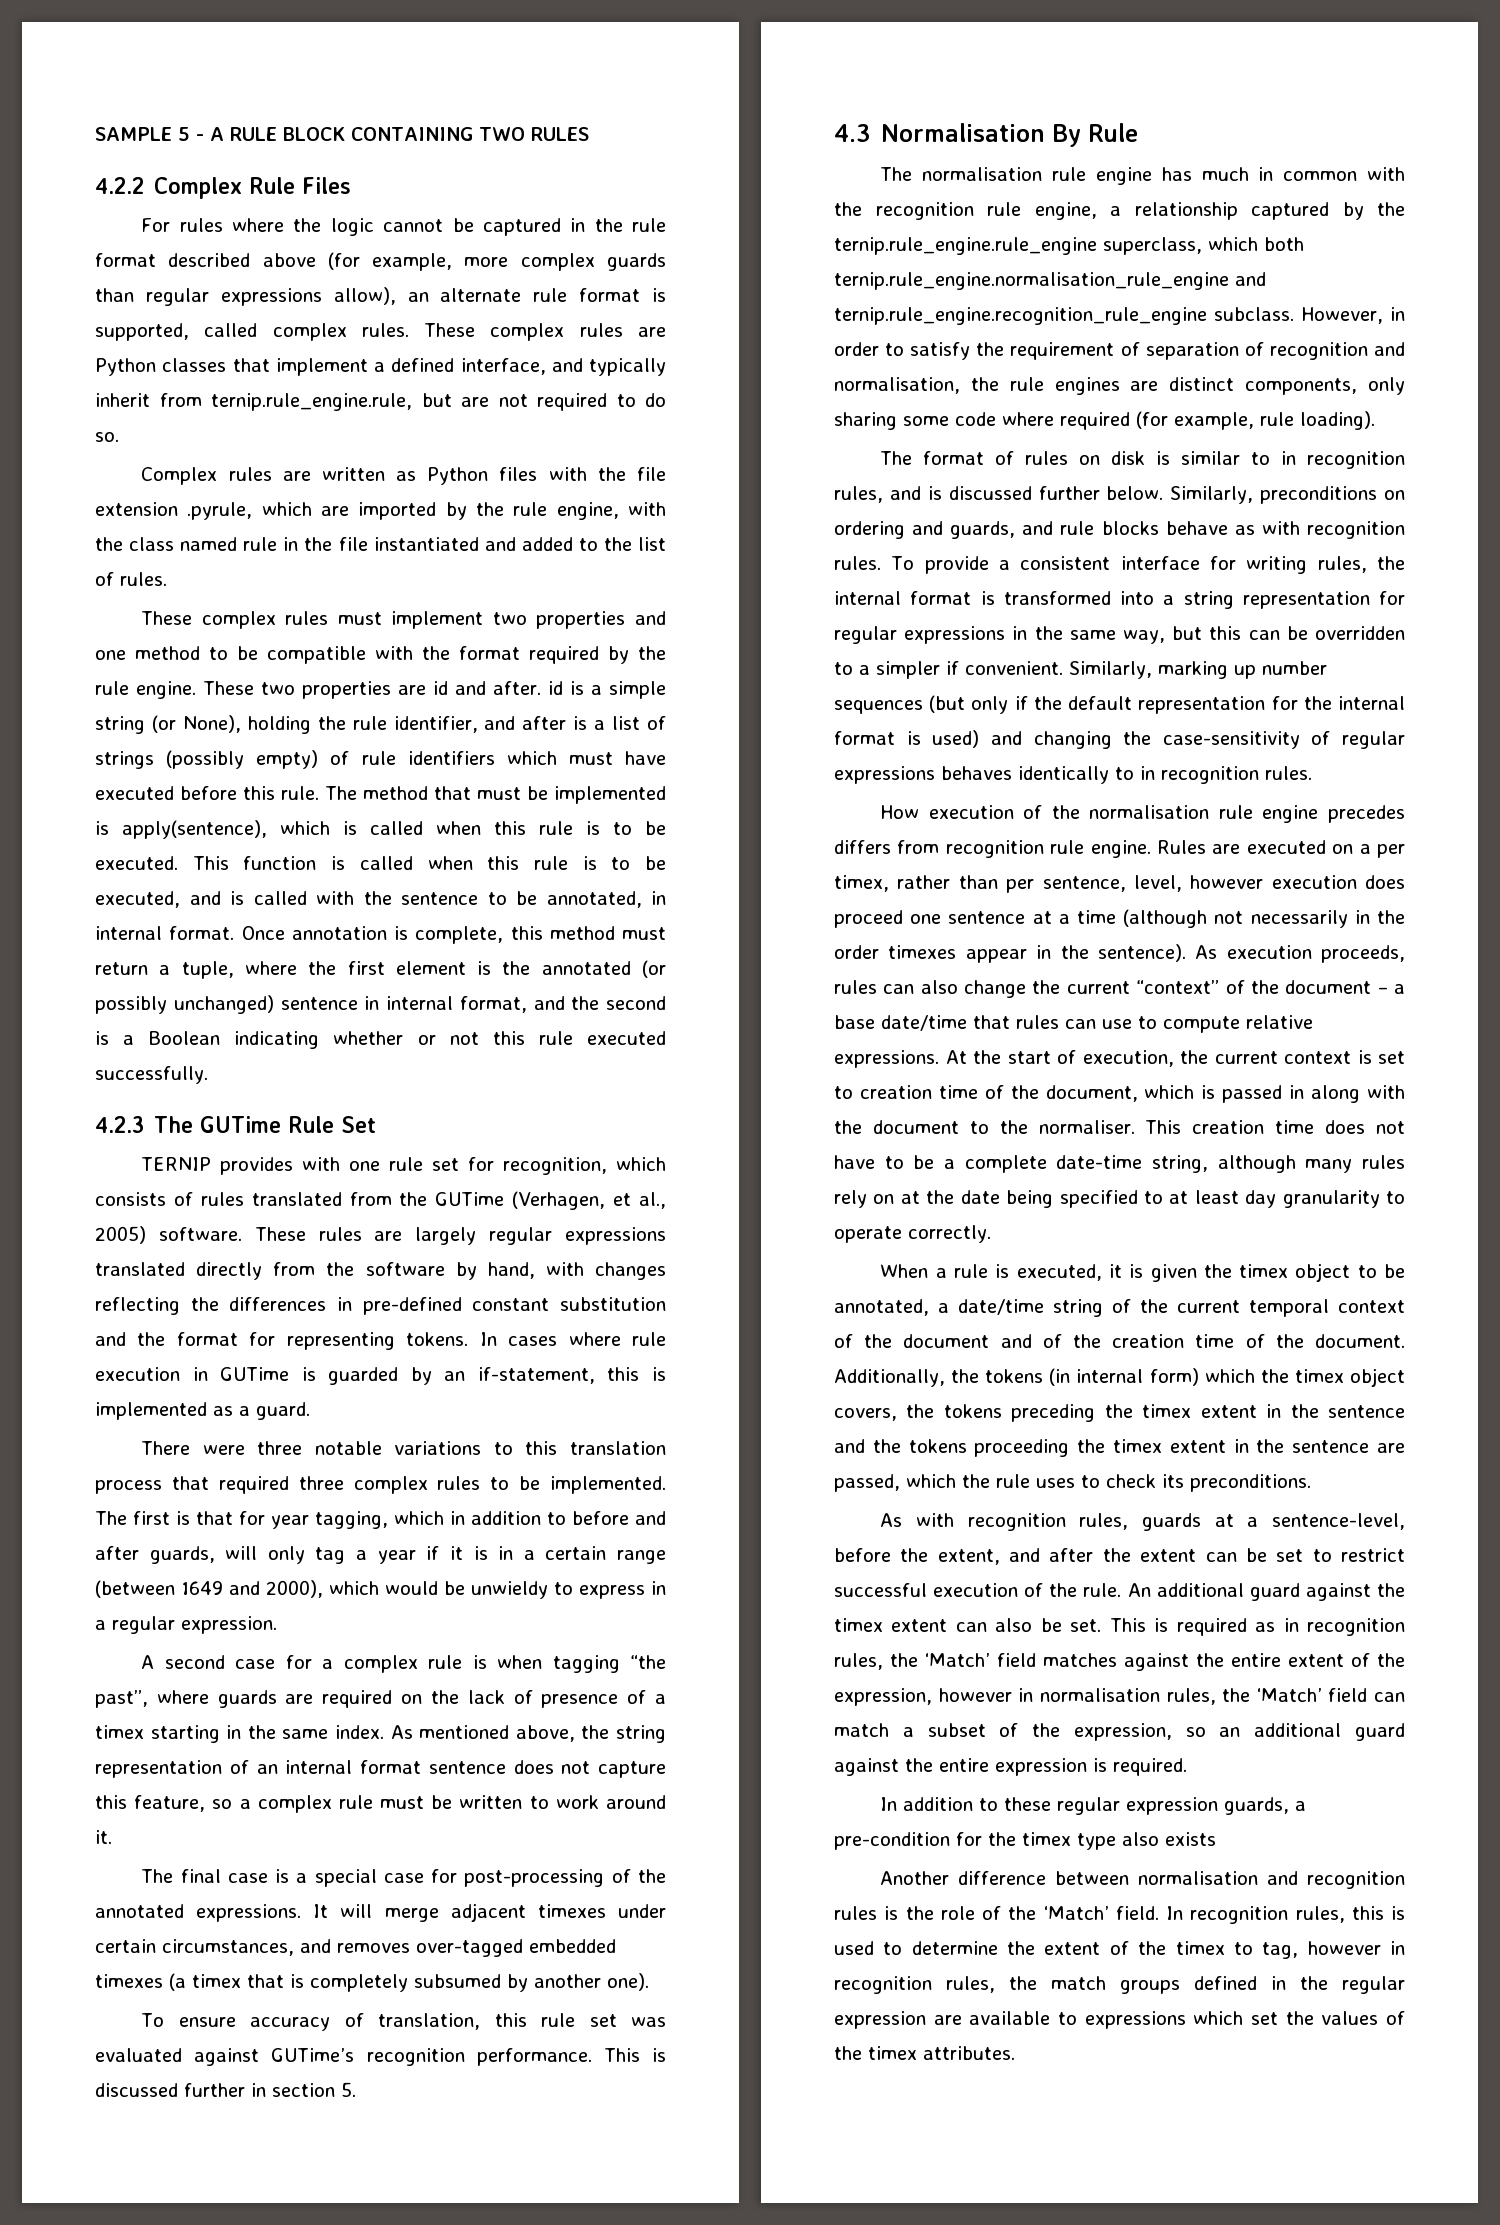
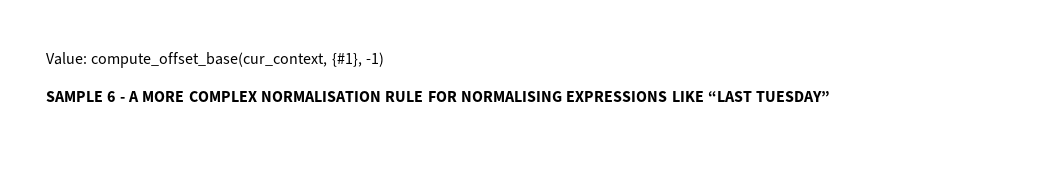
- SAMPLE 5 - A RULE BLOCK CONTAINING TWO RULES
- 4.2.2 Complex Rule Files
- For rules where the logic cannot be captured in the rule format described above (for example, more complex guards than regular expressions allow), an alternate rule format is supported, called complex rules. These complex rules are Python classes that implement a defined interface, and typically inherit from ternip.rule_engine.rule, but are not required to do so.
- Complex rules are written as Python files with the file extension .pyrule, which are imported by the rule engine, with the class named rule in the file instantiated and added to the list of rules.
- These complex rules must implement two properties and one method to be compatible with the format required by the rule engine. These two properties are id and after. id is a simple string (or None), holding the rule identifier, and after is a list of strings (possibly empty) of rule identifiers which must have executed before this rule. The method that must be implemented is apply(sentence), which is called when this rule is to be executed. This function is called when this rule is to be executed, and is called with the sentence to be annotated, in internal format. Once annotation is complete, this method must return a tuple, where the first element is the annotated (or possibly unchanged) sentence in internal format, and the second is a Boolean indicating whether or not this rule executed successfully.
- 4.2.3 The GUTime Rule Set
- TERNIP provides with one rule set for recognition, which consists of rules translated from the GUTime (Verhagen, et al., 2005) software. These rules are largely regular expressions translated directly from the software by hand, with changes reflecting the differences in pre-defined constant substitution and the format for representing tokens. In cases where rule execution in GUTime is guarded by an if-statement, this is implemented as a guard.
- There were three notable variations to this translation process that required three complex rules to be implemented. The first is that for year tagging, which in addition to before and after guards, will only tag a year if it is in a certain range (between 1649 and 2000), which would be unwieldy to express in a regular expression.
- A second case for a complex rule is when tagging “the past”, where guards are required on the lack of presence of a timex starting in the same index. As mentioned above, the string representation of an internal format sentence does not capture this feature, so a complex rule must be written to work around it.
- The final case is a special case for post-processing of the annotated expressions. It will merge adjacent timexes under certain circumstances, and removes over-tagged embedded timexes (a timex that is completely subsumed by another one).
- To ensure accuracy of translation, this rule set was evaluated against GUTime’s recognition performance. This is discussed further in section 5.
- 4.3 Normalisation By Rule
- The normalisation rule engine has much in common with the recognition rule engine, a relationship captured by the ternip.rule_engine.rule_engine superclass, which both ternip.rule_engine.normalisation_rule_engine and ternip.rule_engine.recognition_rule_engine subclass. However, in order to satisfy the requirement of separation of recognition and normalisation, the rule engines are distinct components, only sharing some code where required (for example, rule loading).
- The format of rules on disk is similar to in recognition rules, and is discussed further below. Similarly, preconditions on ordering and guards, and rule blocks behave as with recognition rules. To provide a consistent interface for writing rules, the internal format is transformed into a string representation for regular expressions in the same way, but this can be overridden to a simpler if convenient. Similarly, marking up number sequences (but only if the default representation for the internal format is used) and changing the case-sensitivity of regular expressions behaves identically to in recognition rules.
- How execution of the normalisation rule engine precedes differs from recognition rule engine. Rules are executed on a per timex, rather than per sentence, level, however execution does proceed one sentence at a time (although not necessarily in the order timexes appear in the sentence). As execution proceeds, rules can also change the current “context” of the document – a base date/time that rules can use to compute relative expressions. At the start of execution, the current context is set to creation time of the document, which is passed in along with the document to the normaliser. This creation time does not have to be a complete date-time string, although many rules rely on at the date being specified to at least day granularity to operate correctly.
- When a rule is executed, it is given the timex object to be annotated, a date/time string of the current temporal context of the document and of the creation time of the document. Additionally, the tokens (in internal form) which the timex object covers, the tokens preceding the timex extent in the sentence and the tokens proceeding the timex extent in the sentence are passed, which the rule uses to check its preconditions.
- As with recognition rules, guards at a sentence-level, before the extent, and after the extent can be set to restrict successful execution of the rule. An additional guard against the timex extent can also be set. This is required as in recognition rules, the ‘Match’ field matches against the entire extent of the expression, however in normalisation rules, the ‘Match’ field can match a subset of the expression, so an additional guard against the entire expression is required.
- In addition to these regular expression guards, a pre-condition for the timex type also exists
- Another difference between normalisation and recognition rules is the role of the ‘Match’ field. In recognition rules, this is used to determine the extent of the timex to tag, however in recognition rules, the match groups defined in the regular expression are available to expressions which set the values of the timex attributes.
+ Value: compute_offset_base(cur_context, {#1}, -1)
+ SAMPLE 6 - A MORE COMPLEX NORMALISATION RULE FOR NORMALISING EXPRESSIONS LIKE “LAST TUESDAY”

